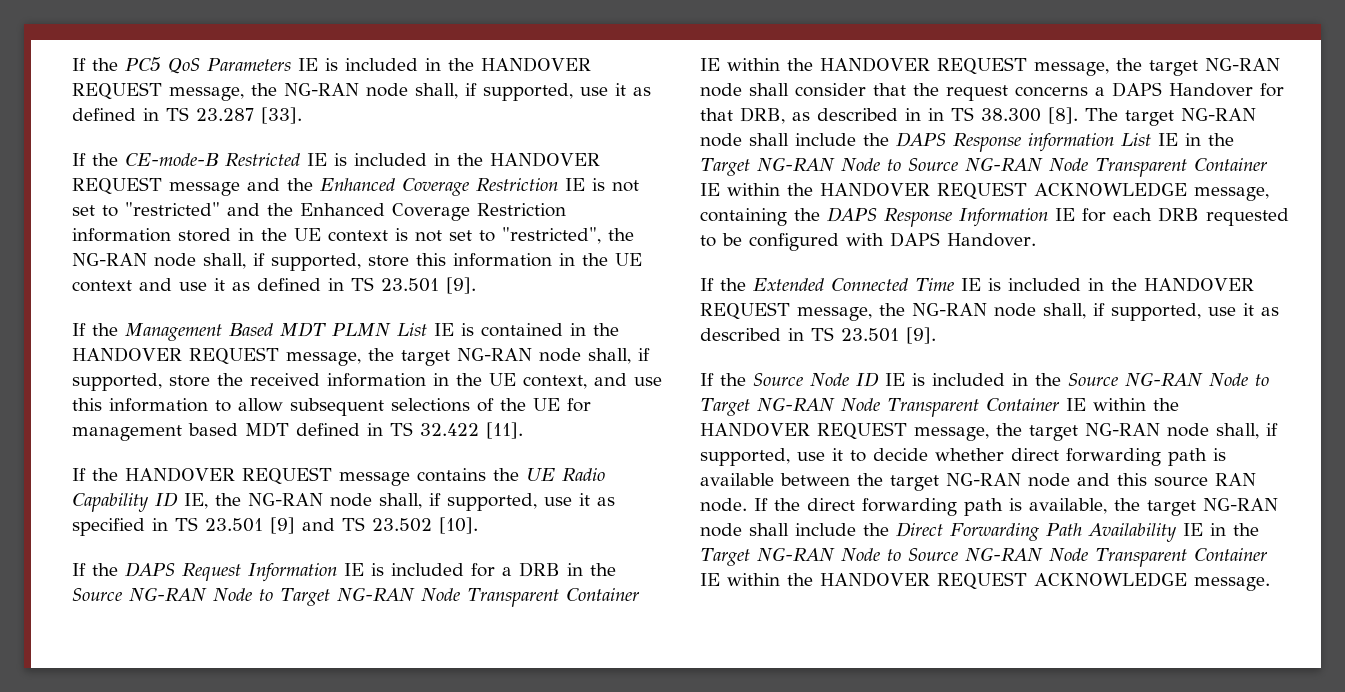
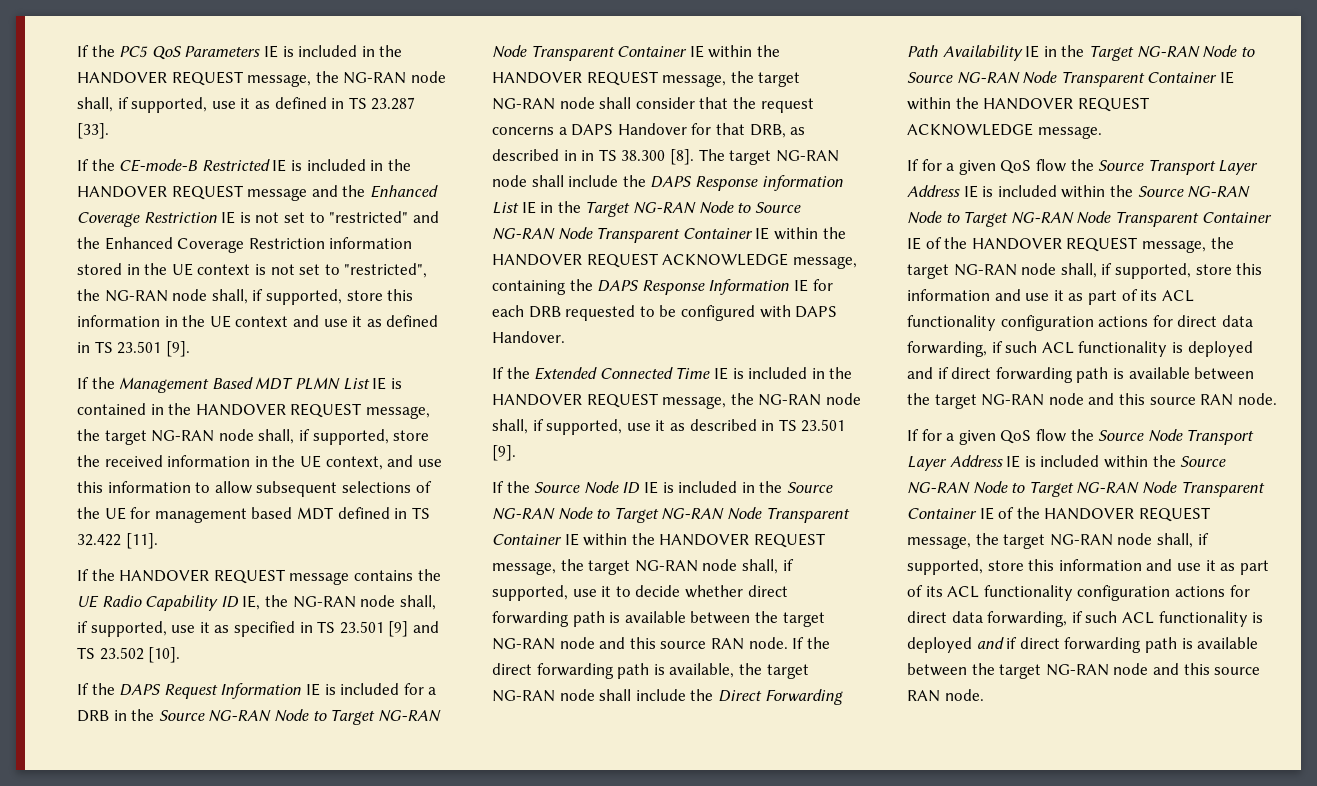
+ If for a given QoS flow the Source Transport Layer Address IE is included within the Source NG-RAN Node to Target NG-RAN Node Transparent Container IE of the HANDOVER REQUEST message, the target NG-RAN node shall, if supported, store this information and use it as part of its ACL functionality configuration actions for direct data forwarding, if such ACL functionality is deployed and if direct forwarding path is available between the target NG-RAN node and this source RAN node.
+ If for a given QoS flow the Source Node Transport Layer Address IE is included within the Source NG-RAN Node to Target NG-RAN Node Transparent Container IE of the HANDOVER REQUEST message, the target NG-RAN node shall, if supported, store this information and use it as part of its ACL functionality configuration actions for direct data forwarding, if such ACL functionality is deployed and if direct forwarding path is available between the target NG-RAN node and this source RAN node.

